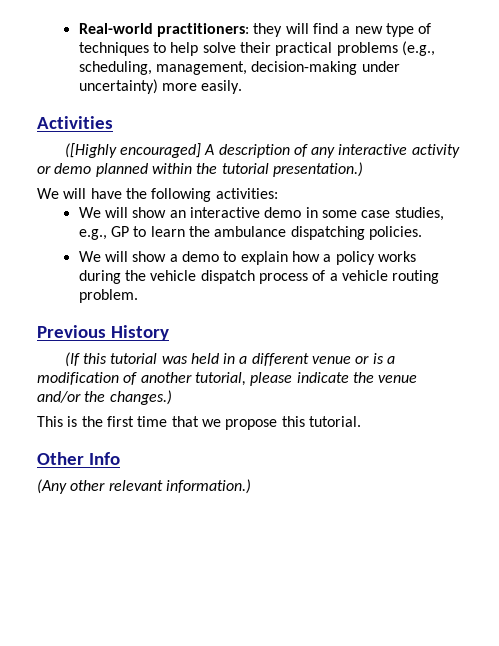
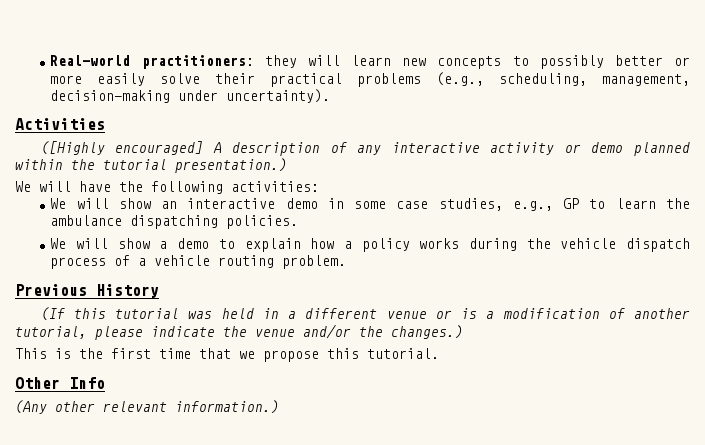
- Real-world practitioners: they will find a new type of techniques to help solve their practical problems (e.g., scheduling, management, decision-making under uncertainty) more easily.
+ Real-world practitioners: they will learn new concepts to possibly better or more easily solve their practical problems (e.g., scheduling, management, decision-making under uncertainty).

